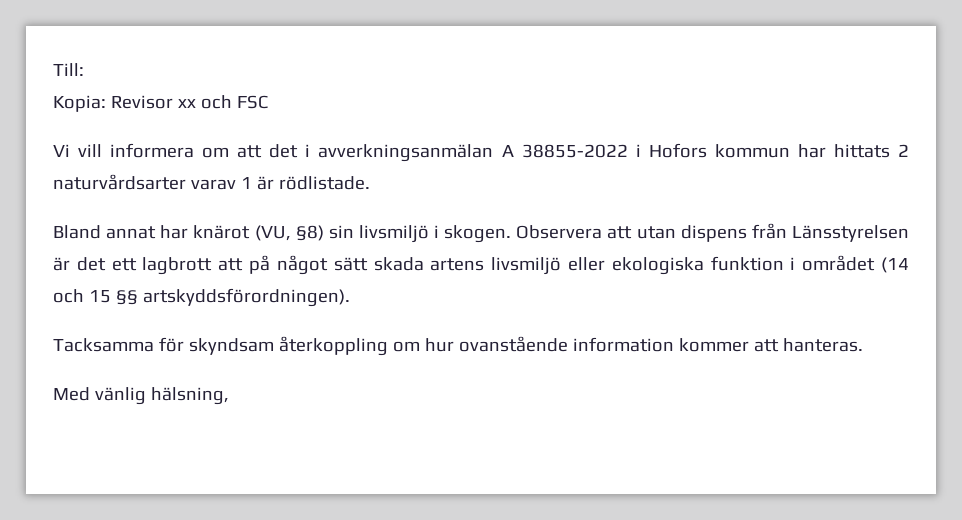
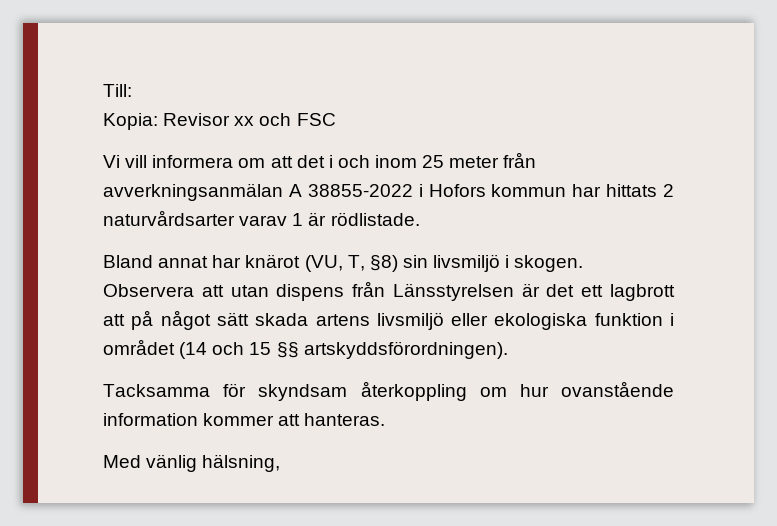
- Vi vill informera om att det i avverkningsanmälan A 38855-2022 i Hofors kommun har hittats 2 naturvårdsarter varav 1 är rödlistade.
+ Vi vill informera om att det i och inom 25 meter från avverkningsanmälan A 38855-2022 i Hofors kommun har hittats 2 naturvårdsarter varav 1 är rödlistade.
- Bland annat har knärot (VU, §8) sin livsmiljö i skogen.
+ Bland annat har knärot (VU, T, §8) sin livsmiljö i skogen.

